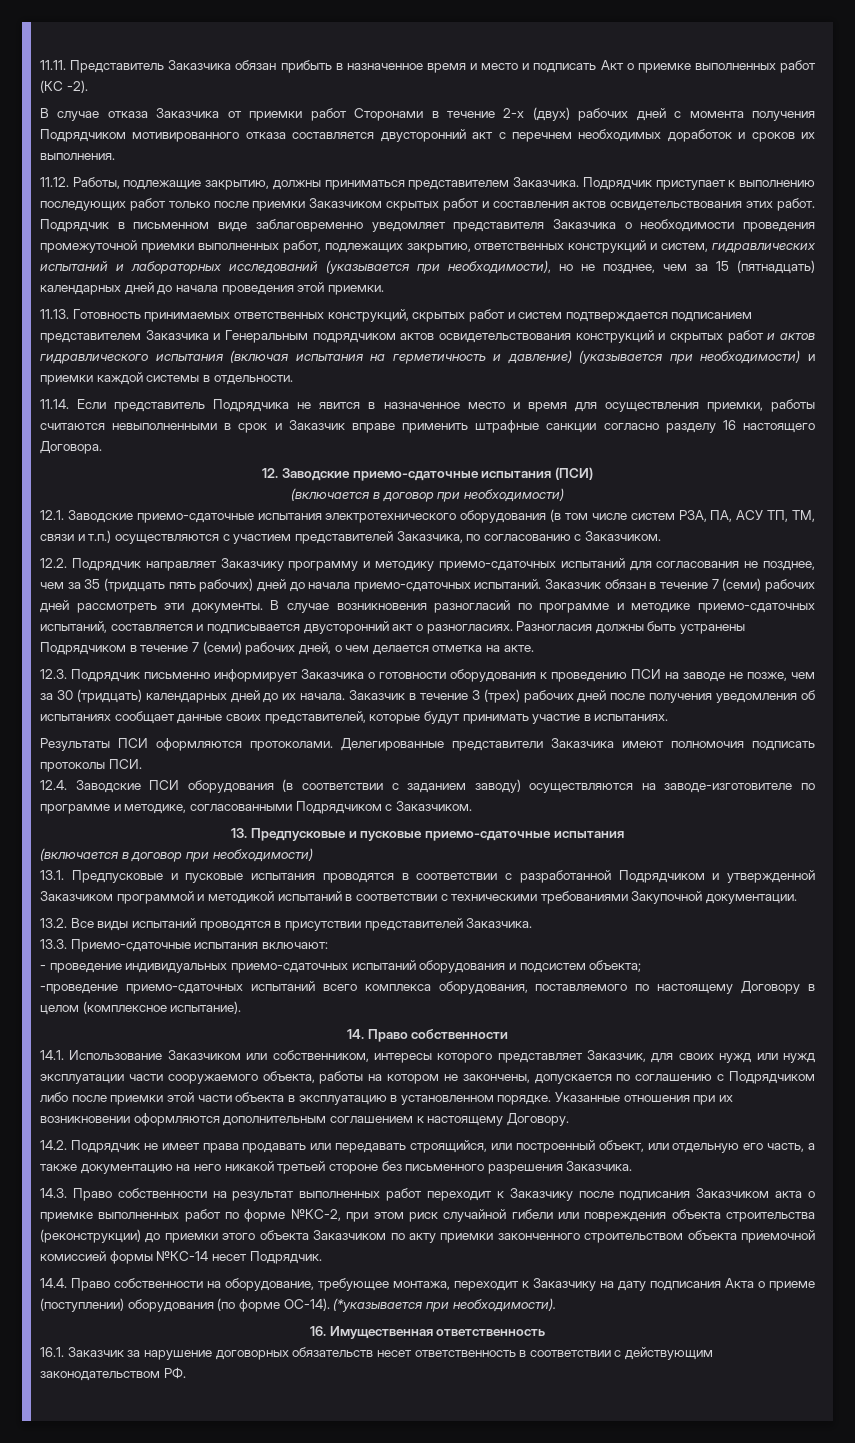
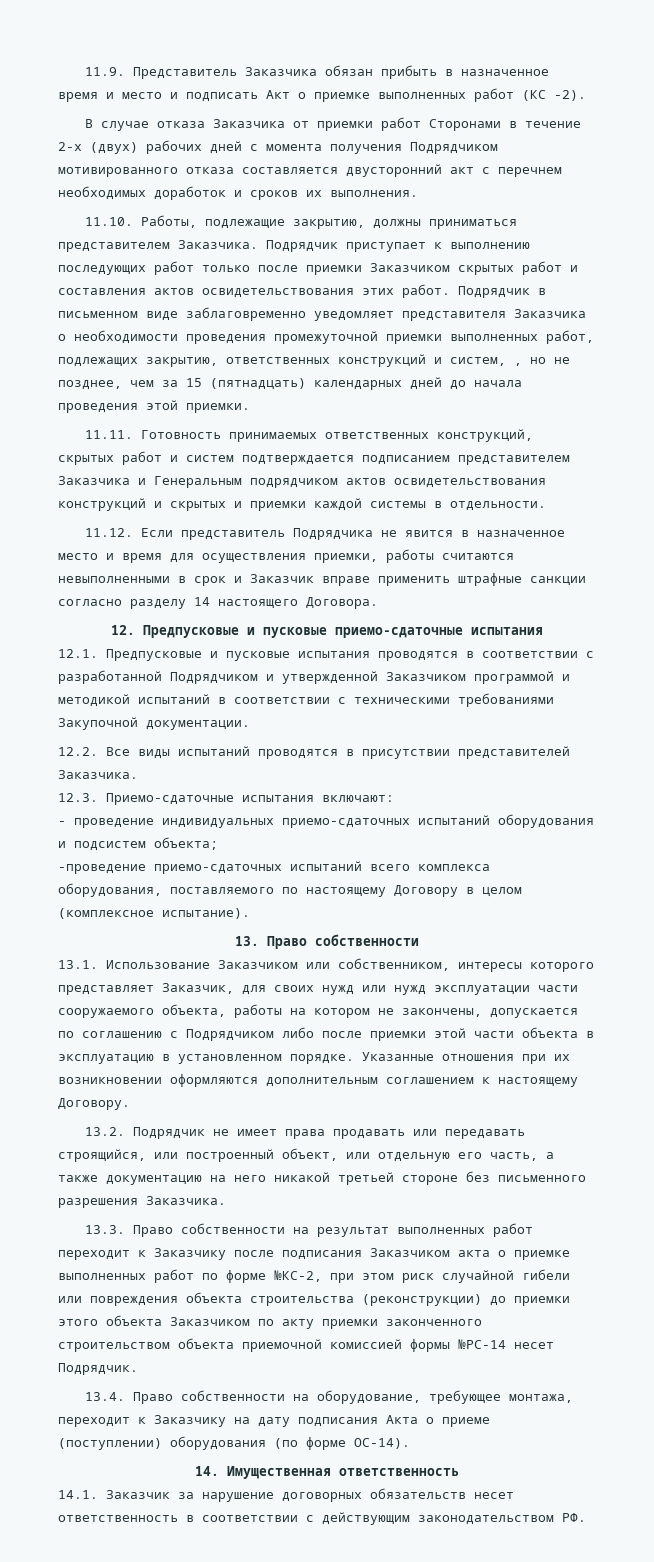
- 11.11. Представитель Заказчика обязан прибыть в назначенное время и место и подписать Акт о приемке выполненных работ (КС -2).
+ 11.9. Представитель Заказчика обязан прибыть в назначенное время и место и подписать Акт о приемке выполненных работ (КС -2).
- 11.12. Работы, подлежащие закрытию, должны приниматься представителем Заказчика.
+ 11.10. Работы, подлежащие закрытию, должны приниматься представителем Заказчика.
- Подрядчик в письменном виде заблаговременно уведомляет представителя Заказчика о необходимости проведения промежуточной приемки выполненных работ, подлежащих закрытию, ответственных конструкций и систем, гидравлических испытаний и лабораторных исследований (указывается при необходимости), но не позднее, чем за 15 (пятнадцать) календарных дней до начала проведения этой приемки.
+ Подрядчик в письменном виде заблаговременно уведомляет представителя Заказчика о необходимости проведения промежуточной приемки выполненных работ, подлежащих закрытию, ответственных конструкций и систем, , но не позднее, чем за 15 (пятнадцать) календарных дней до начала проведения этой приемки.
- 11.13. Готовность принимаемых ответственных конструкций, скрытых работ и систем подтверждается подписанием представителем Заказчика и Генеральным подрядчиком актов освидетельствования конструкций и скрытых работ и актов гидравлического испытания (включая испытания на герметичность и давление) (указывается при необходимости) и приемки каждой системы в отдельности.
+ 11.11. Готовность принимаемых ответственных конструкций, скрытых работ и систем подтверждается подписанием представителем Заказчика и Генеральным подрядчиком актов освидетельствования конструкций и скрытых и приемки каждой системы в отдельности.
- 11.14. Если представитель Подрядчика не явится в назначенное место и время для осуществления приемки, работы считаются невыполненными в срок и Заказчик вправе применить штрафные санкции согласно разделу 16 настоящего Договора.
+ 11.12. Если представитель Подрядчика не явится в назначенное место и время для осуществления приемки, работы считаются невыполненными в срок и Заказчик вправе применить штрафные санкции согласно разделу 14 настоящего Договора.
- 12. Заводские приемо-сдаточные испытания (ПСИ)
- (включается в договор при необходимости)
- 12.1. Заводские приемо-сдаточные испытания электротехнического оборудования (в том числе систем РЗА, ПА, АСУ ТП, ТМ, связи и т.п.) осуществляются с участием представителей Заказчика, по согласованию с Заказчиком.
- 12.2. Подрядчик направляет Заказчику программу и методику приемо-сдаточных испытаний для согласования не позднее, чем за 35 (тридцать пять рабочих) дней до начала приемо-сдаточных испытаний. Заказчик обязан в течение 7 (семи) рабочих дней рассмотреть эти документы. В случае возникновения разногласий по программе и методике приемо-сдаточных испытаний, составляется и подписывается двусторонний акт о разногласиях. Разногласия должны быть устранены Подрядчиком в течение 7 (семи) рабочих дней, о чем делается отметка на акте.
- 12.3. Подрядчик письменно информирует Заказчика о готовности оборудования к проведению ПСИ на заводе не позже, чем за 30 (тридцать) календарных дней до их начала. Заказчик в течение 3 (трех) рабочих дней после получения уведомления об испытаниях сообщает данные своих представителей, которые будут принимать участие в испытаниях.
- Результаты ПСИ оформляются протоколами. Делегированные представители Заказчика имеют полномочия подписать протоколы ПСИ.
- 12.4. Заводские ПСИ оборудования (в соответствии с заданием заводу) осуществляются на заводе-изготовителе по программе и методике, согласованными Подрядчиком с Заказчиком.
- 13. Предпусковые и пусковые приемо-сдаточные испытания
- (включается в договор при необходимости)
- 13.1. Предпусковые и пусковые испытания проводятся в соответствии с разработанной Подрядчиком и утвержденной Заказчиком программой и методикой испытаний в соответствии с техническими требованиями Закупочной документации.
+ 12. Предпусковые и пусковые приемо-сдаточные испытания
+ 12.1. Предпусковые и пусковые испытания проводятся в соответствии с разработанной Подрядчиком и утвержденной Заказчиком программой и методикой испытаний в соответствии с техническими требованиями Закупочной документации.
- 13.2. Все виды испытаний проводятся в присутствии представителей Заказчика.
+ 12.2. Все виды испытаний проводятся в присутствии представителей Заказчика.
- 13.3. Приемо-сдаточные испытания включают:
+ 12.3. Приемо-сдаточные испытания включают:
- 14. Право собственности
+ 13. Право собственности
- 14.1. Использование Заказчиком или собственником, интересы которого представляет Заказчик, для своих нужд или нужд эксплуатации части сооружаемого объекта, работы на котором не закончены, допускается по соглашению с Подрядчиком либо после приемки этой части объекта в эксплуатацию в установленном порядке.
+ 13.1. Использование Заказчиком или собственником, интересы которого представляет Заказчик, для своих нужд или нужд эксплуатации части сооружаемого объекта, работы на котором не закончены, допускается по соглашению с Подрядчиком либо после приемки этой части объекта в эксплуатацию в установленном порядке.
- 14.2. Подрядчик не имеет права продавать или передавать строящийся, или построенный объект, или отдельную его часть, а также документацию на него никакой третьей стороне без письменного разрешения Заказчика.
+ 13.2. Подрядчик не имеет права продавать или передавать строящийся, или построенный объект, или отдельную его часть, а также документацию на него никакой третьей стороне без письменного разрешения Заказчика.
- 14.3. Право собственности на результат выполненных работ переходит к Заказчику после подписания Заказчиком акта о приемке выполненных работ по форме №КС-2, при этом риск случайной гибели или повреждения объекта строительства (реконструкции) до приемки этого объекта Заказчиком по акту приемки законченного строительством объекта приемочной комиссией формы №КС-14 несет Подрядчик.
+ 13.3. Право собственности на результат выполненных работ переходит к Заказчику после подписания Заказчиком акта о приемке выполненных работ по форме №КС-2, при этом риск случайной гибели или повреждения объекта строительства (реконструкции) до приемки этого объекта Заказчиком по акту приемки законченного строительством объекта приемочной комиссией формы №РС-14 несет Подрядчик.
- 14.4. Право собственности на оборудование, требующее монтажа, переходит к Заказчику на дату подписания Акта о приеме (поступлении) оборудования (по форме ОС-14). (*указывается при необходимости).
- 16. Имущественная ответственность
+ 13.4. Право собственности на оборудование, требующее монтажа, переходит к Заказчику на дату подписания Акта о приеме (поступлении) оборудования (по форме ОС-14).
+ 14. Имущественная ответственность
- 16.1. Заказчик за нарушение договорных обязательств несет ответственность в соответствии с действующим законодательством РФ.
+ 14.1. Заказчик за нарушение договорных обязательств несет ответственность в соответствии с действующим законодательством РФ.

